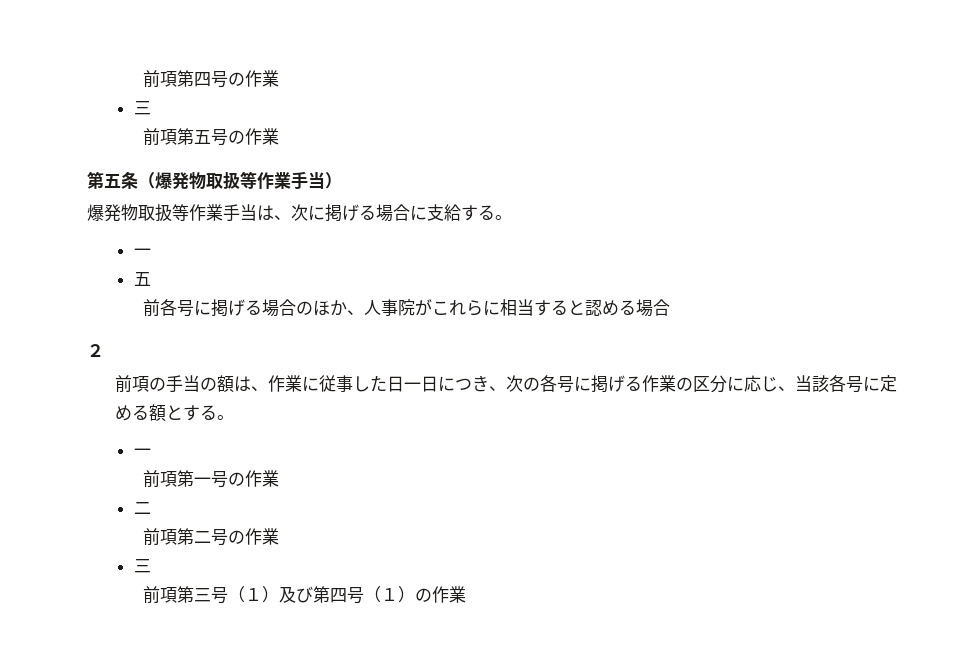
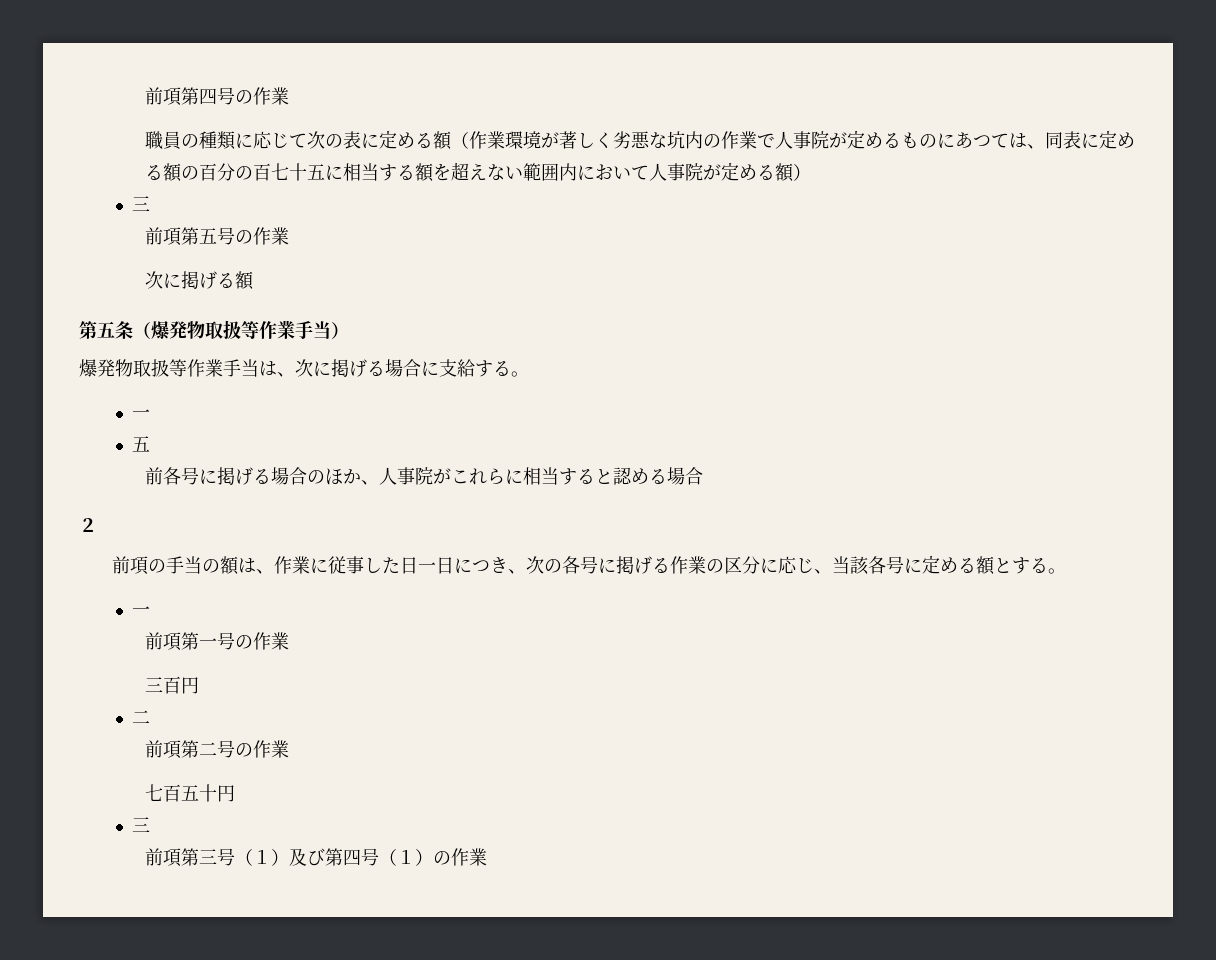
+ 職員の種類に応じて次の表に定める額（作業環境が著しく劣悪な坑内の作業で人事院が定めるものにあつては、同表に定める額の百分の百七十五に相当する額を超えない範囲内において人事院が定める額）
+ 次に掲げる額
+ 三百円
+ 七百五十円

